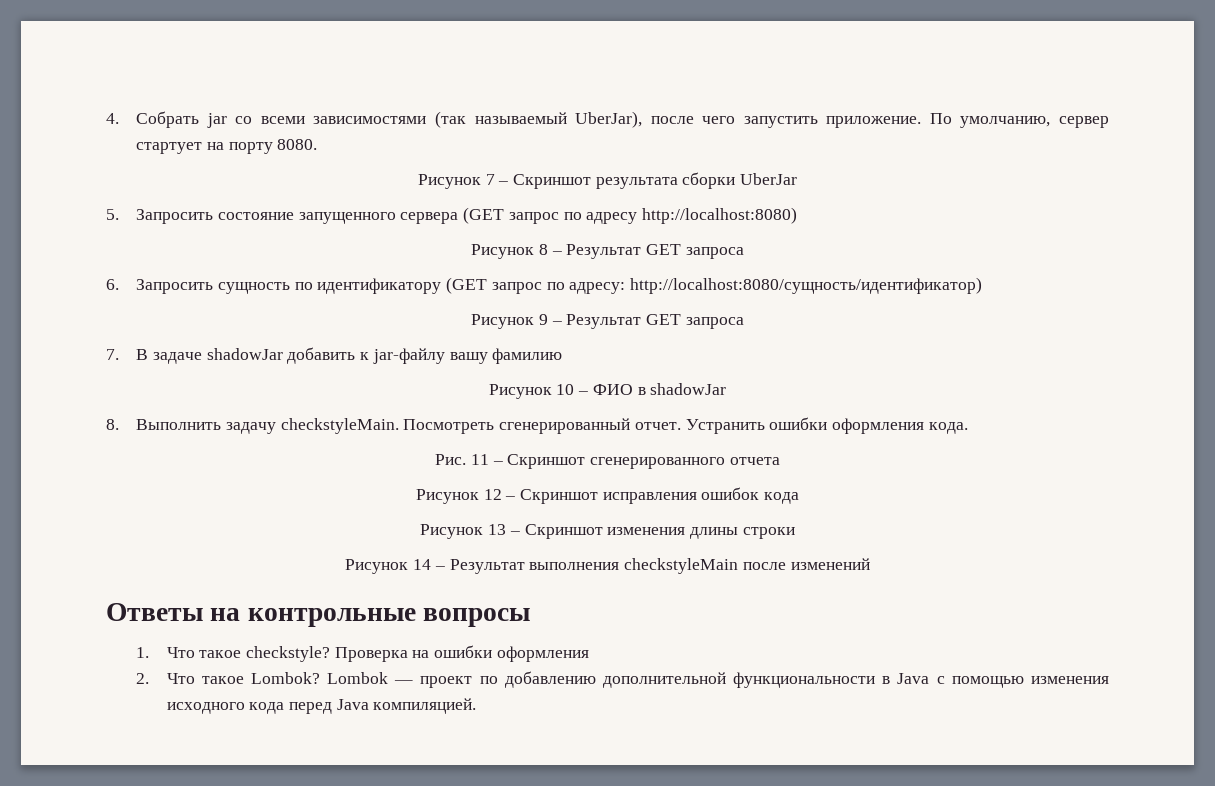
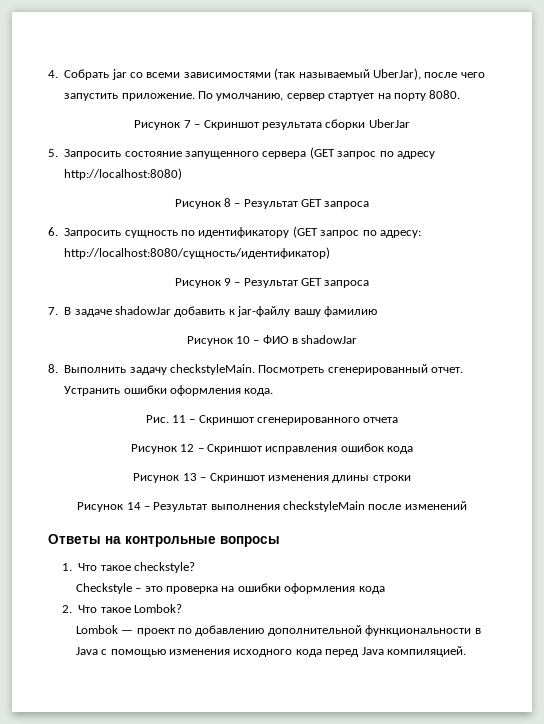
- 1. Что такое checkstyle? Проверка на ошибки оформления
+ 1. Что такое checkstyle?
+ Checkstyle – это проверка на ошибки оформления кода
- 2. Что такое Lombok? Lombok — проект по добавлению дополнительной функциональности в Java c помощью изменения исходного кода перед Java компиляцией.
+ 2. Что такое Lombok?
+ Lombok — проект по добавлению дополнительной функциональности в Java c помощью изменения исходного кода перед Java компиляцией.

